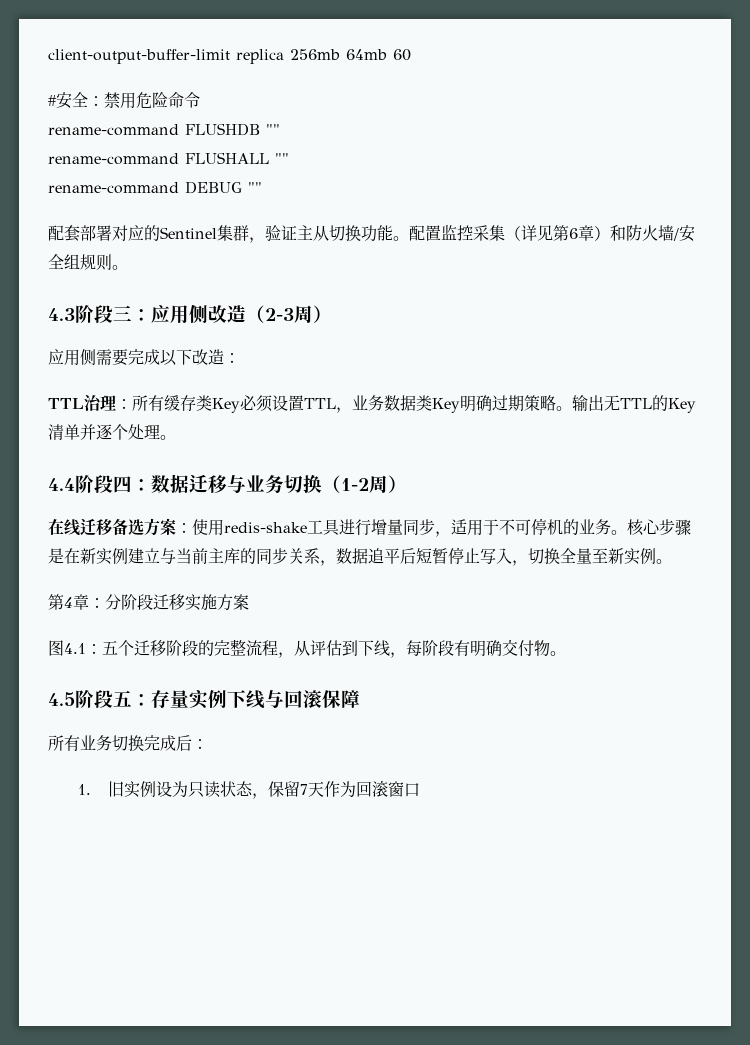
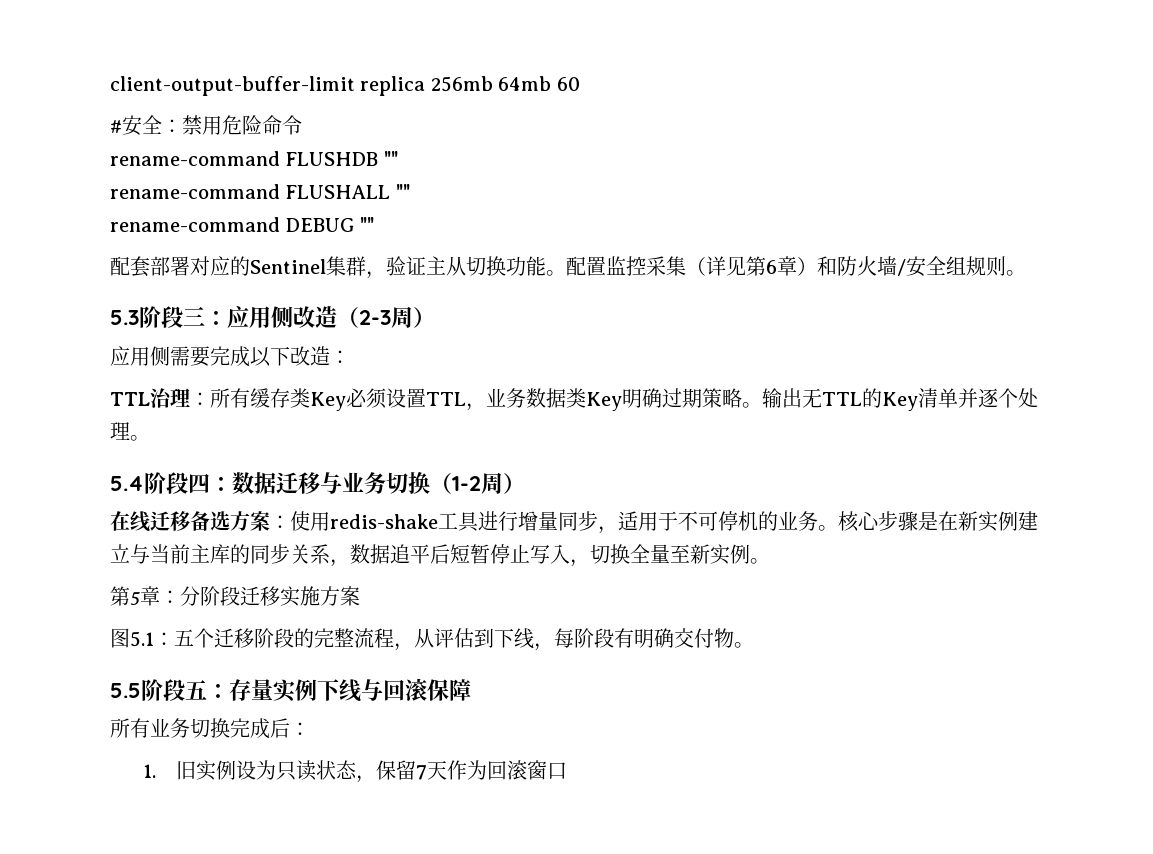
- 4.3阶段三：应用侧改造（2-3周）
+ 5.3阶段三：应用侧改造（2-3周）
- 4.4阶段四：数据迁移与业务切换（1-2周）
+ 5.4阶段四：数据迁移与业务切换（1-2周）
- 第4章：分阶段迁移实施方案
+ 第5章：分阶段迁移实施方案
- 图4.1：五个迁移阶段的完整流程，从评估到下线，每阶段有明确交付物。
+ 图5.1：五个迁移阶段的完整流程，从评估到下线，每阶段有明确交付物。
- 4.5阶段五：存量实例下线与回滚保障
+ 5.5阶段五：存量实例下线与回滚保障

